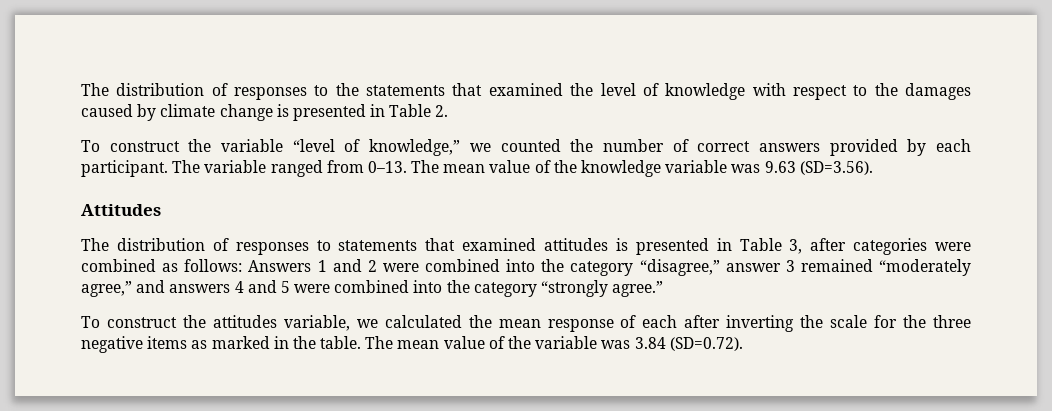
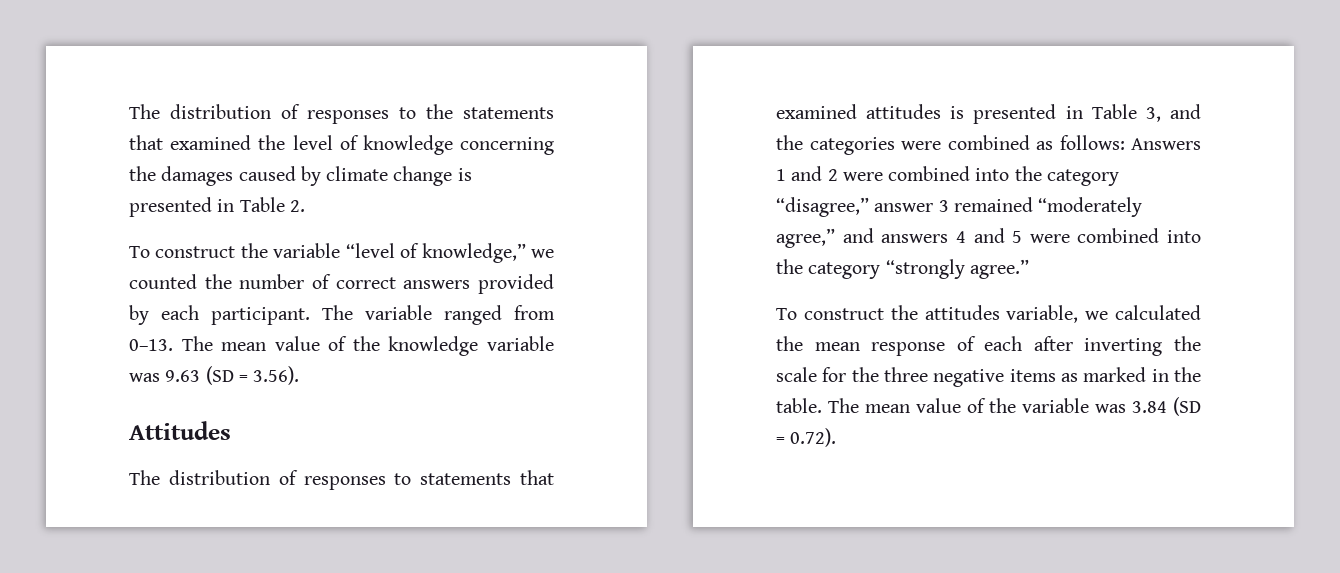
- The distribution of responses to the statements that examined the level of knowledge with respect to the damages caused by climate change is presented in Table 2.
+ The distribution of responses to the statements that examined the level of knowledge concerning the damages caused by climate change is presented in Table 2.
- The mean value of the knowledge variable was 9.63 (SD=3.56).
+ The mean value of the knowledge variable was 9.63 (SD = 3.56).
- The distribution of responses to statements that examined attitudes is presented in Table 3, after categories were combined as follows: Answers 1 and 2 were combined into the category “disagree,” answer 3 remained “moderately agree,” and answers 4 and 5 were combined into the category “strongly agree.”
+ The distribution of responses to statements that examined attitudes is presented in Table 3, and the categories were combined as follows: Answers 1 and 2 were combined into the category “disagree,” answer 3 remained “moderately agree,” and answers 4 and 5 were combined into the category “strongly agree.”
- The mean value of the variable was 3.84 (SD=0.72).
+ The mean value of the variable was 3.84 (SD = 0.72).

